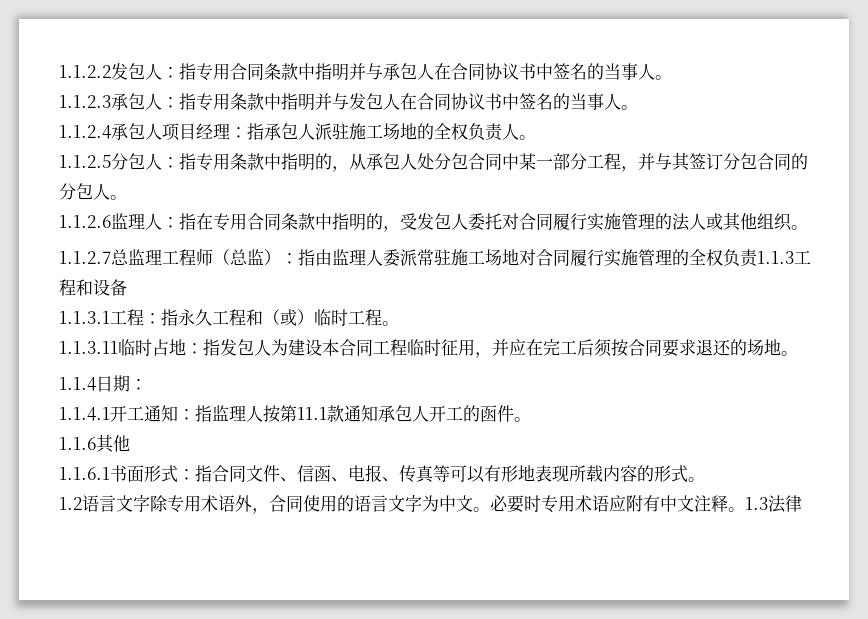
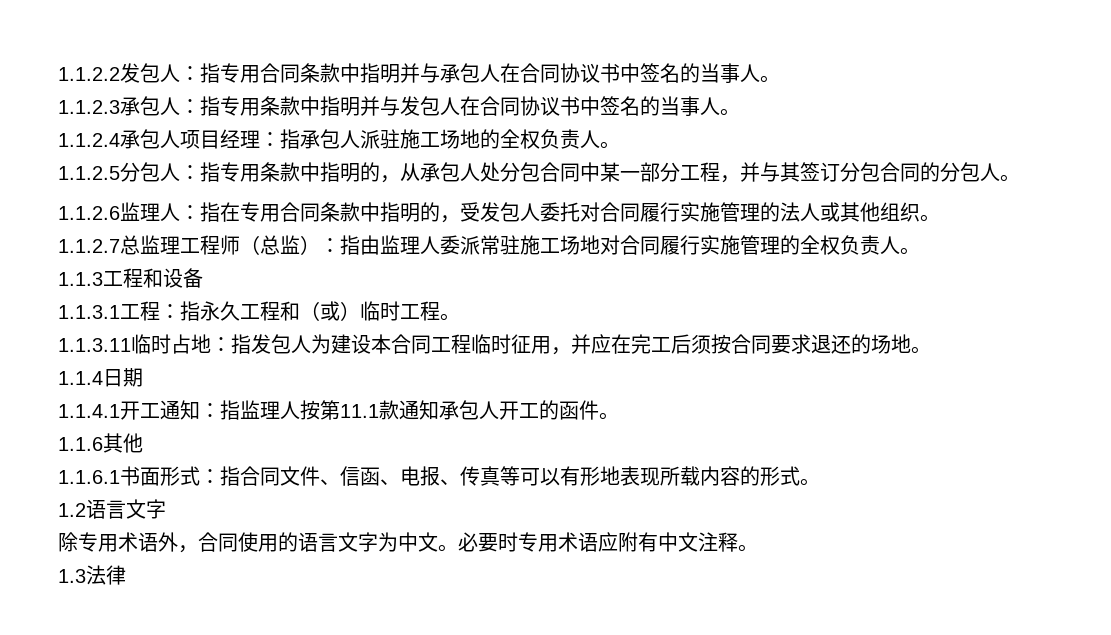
- 1.1.2.7总监理工程师（总监）：指由监理人委派常驻施工场地对合同履行实施管理的全权负责1.1.3工程和设备
+ 1.1.2.7总监理工程师（总监）：指由监理人委派常驻施工场地对合同履行实施管理的全权负责人。
+ 1.1.3工程和设备
- 1.1.4日期：
+ 1.1.4日期
- 1.2语言文字除专用术语外，合同使用的语言文字为中文。
+ 1.2语言文字
+ 除专用术语外，合同使用的语言文字为中文。
- 必要时专用术语应附有中文注释。1.3法律
+ 必要时专用术语应附有中文注释。
+ 1.3法律

